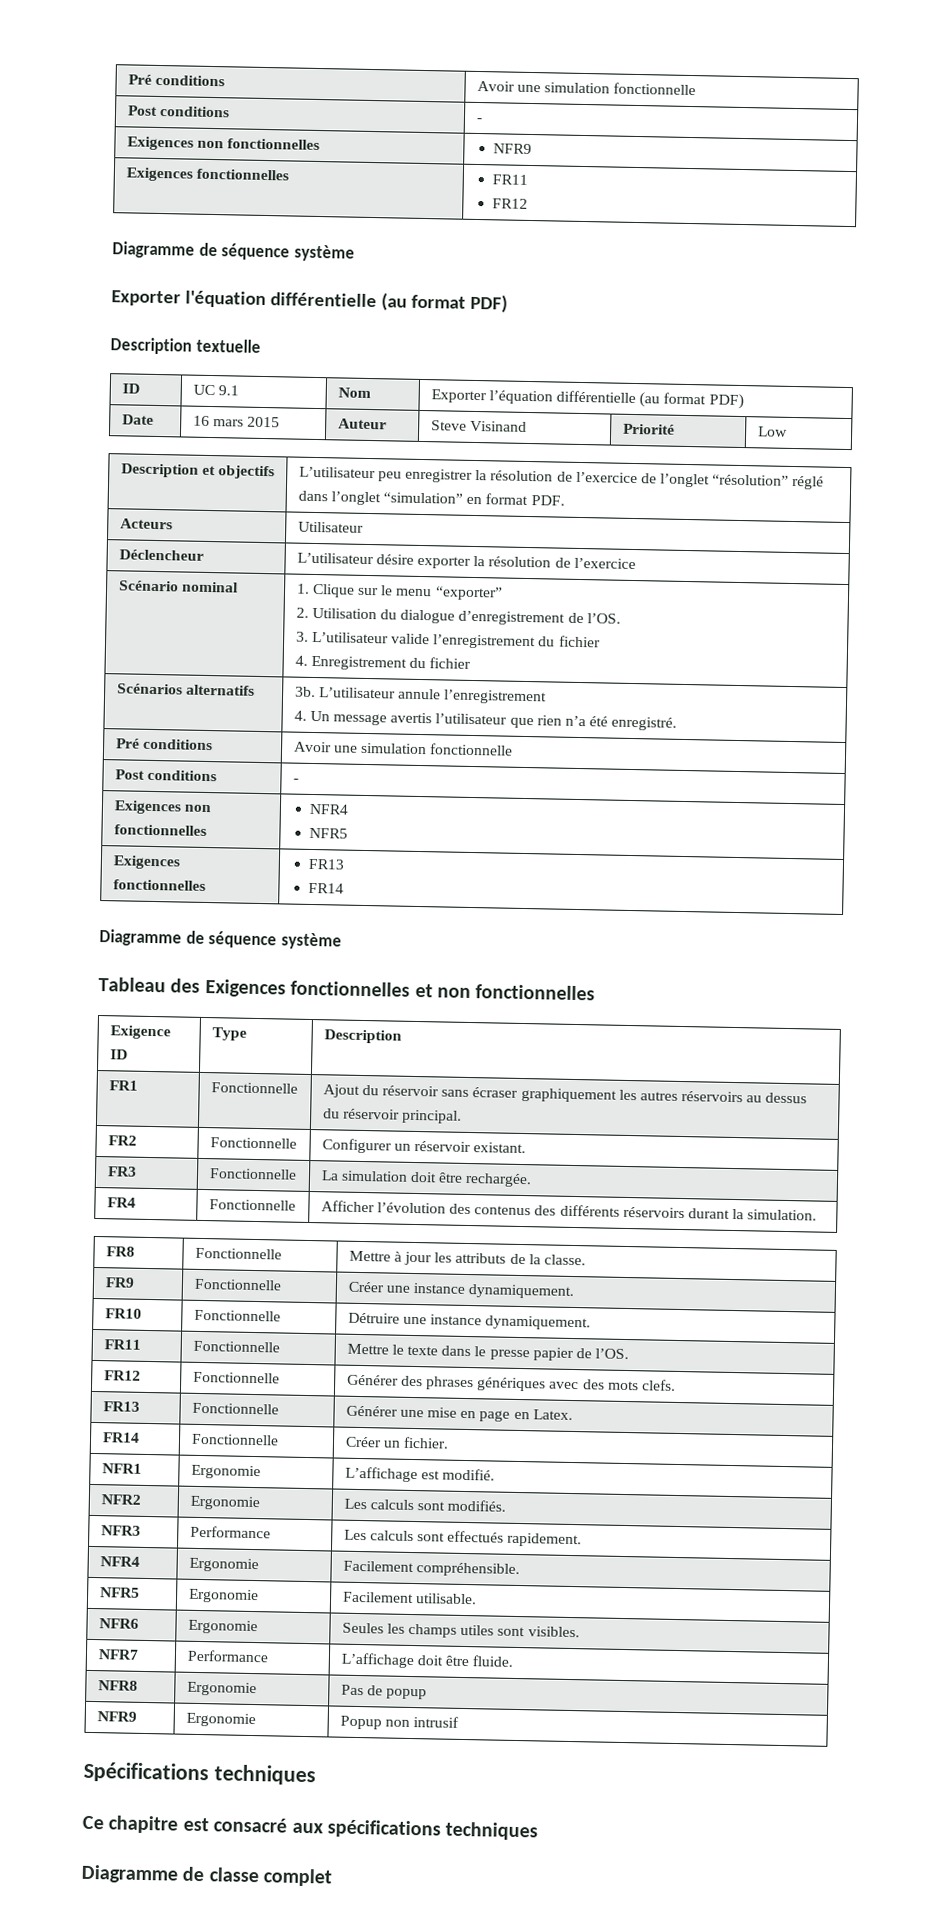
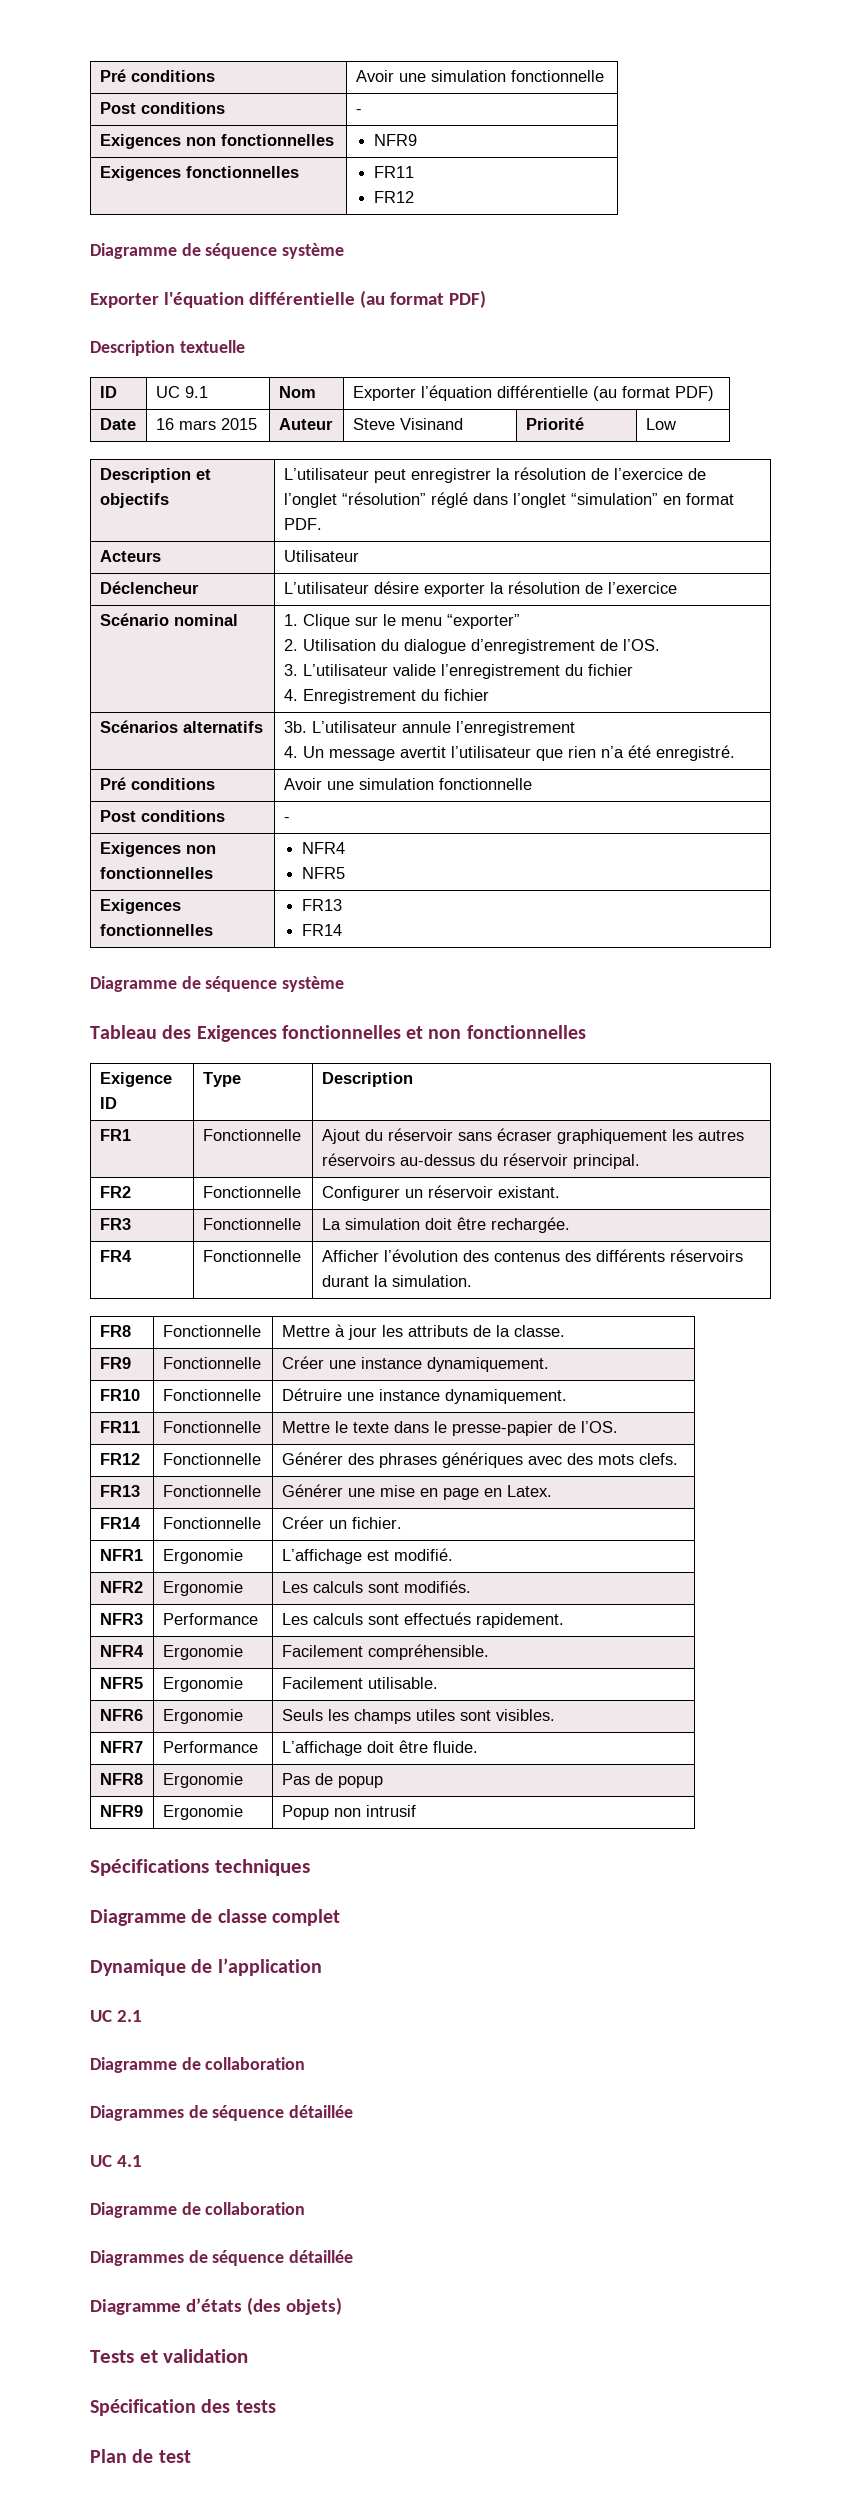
- Description et objectifs | L’utilisateur peu enregistrer la résolution de l’exercice de l’onglet “résolution” réglé dans l’onglet “simulation” en format PDF.
+ Description et objectifs | L’utilisateur peut enregistrer la résolution de l’exercice de l’onglet “résolution” réglé dans l’onglet “simulation” en format PDF.
  Scénarios alternatifs | 3b. L’utilisateur annule l’enregistrement
- 4. Un message avertis l’utilisateur que rien n’a été enregistré.
+ 4. Un message avertit l’utilisateur que rien n’a été enregistré.
- FR1 | Fonctionnelle | Ajout du réservoir sans écraser graphiquement les autres réservoirs au dessus du réservoir principal.
+ FR1 | Fonctionnelle | Ajout du réservoir sans écraser graphiquement les autres réservoirs au-dessus du réservoir principal.
- FR11 | Fonctionnelle | Mettre le texte dans le presse papier de l’OS.
+ FR11 | Fonctionnelle | Mettre le texte dans le presse-papier de l’OS.
- NFR6 | Ergonomie | Seules les champs utiles sont visibles.
+ NFR6 | Ergonomie | Seuls les champs utiles sont visibles.
- Ce chapitre est consacré aux spécifications techniques
  Diagramme de classe complet
+ Dynamique de l’application
+ UC 2.1
+ Diagramme de collaboration
+ Diagrammes de séquence détaillée
+ UC 4.1
+ Diagramme de collaboration
+ Diagrammes de séquence détaillée
+ Diagramme d’états (des objets)
+ Tests et validation
+ Spécification des tests
+ Plan de test

